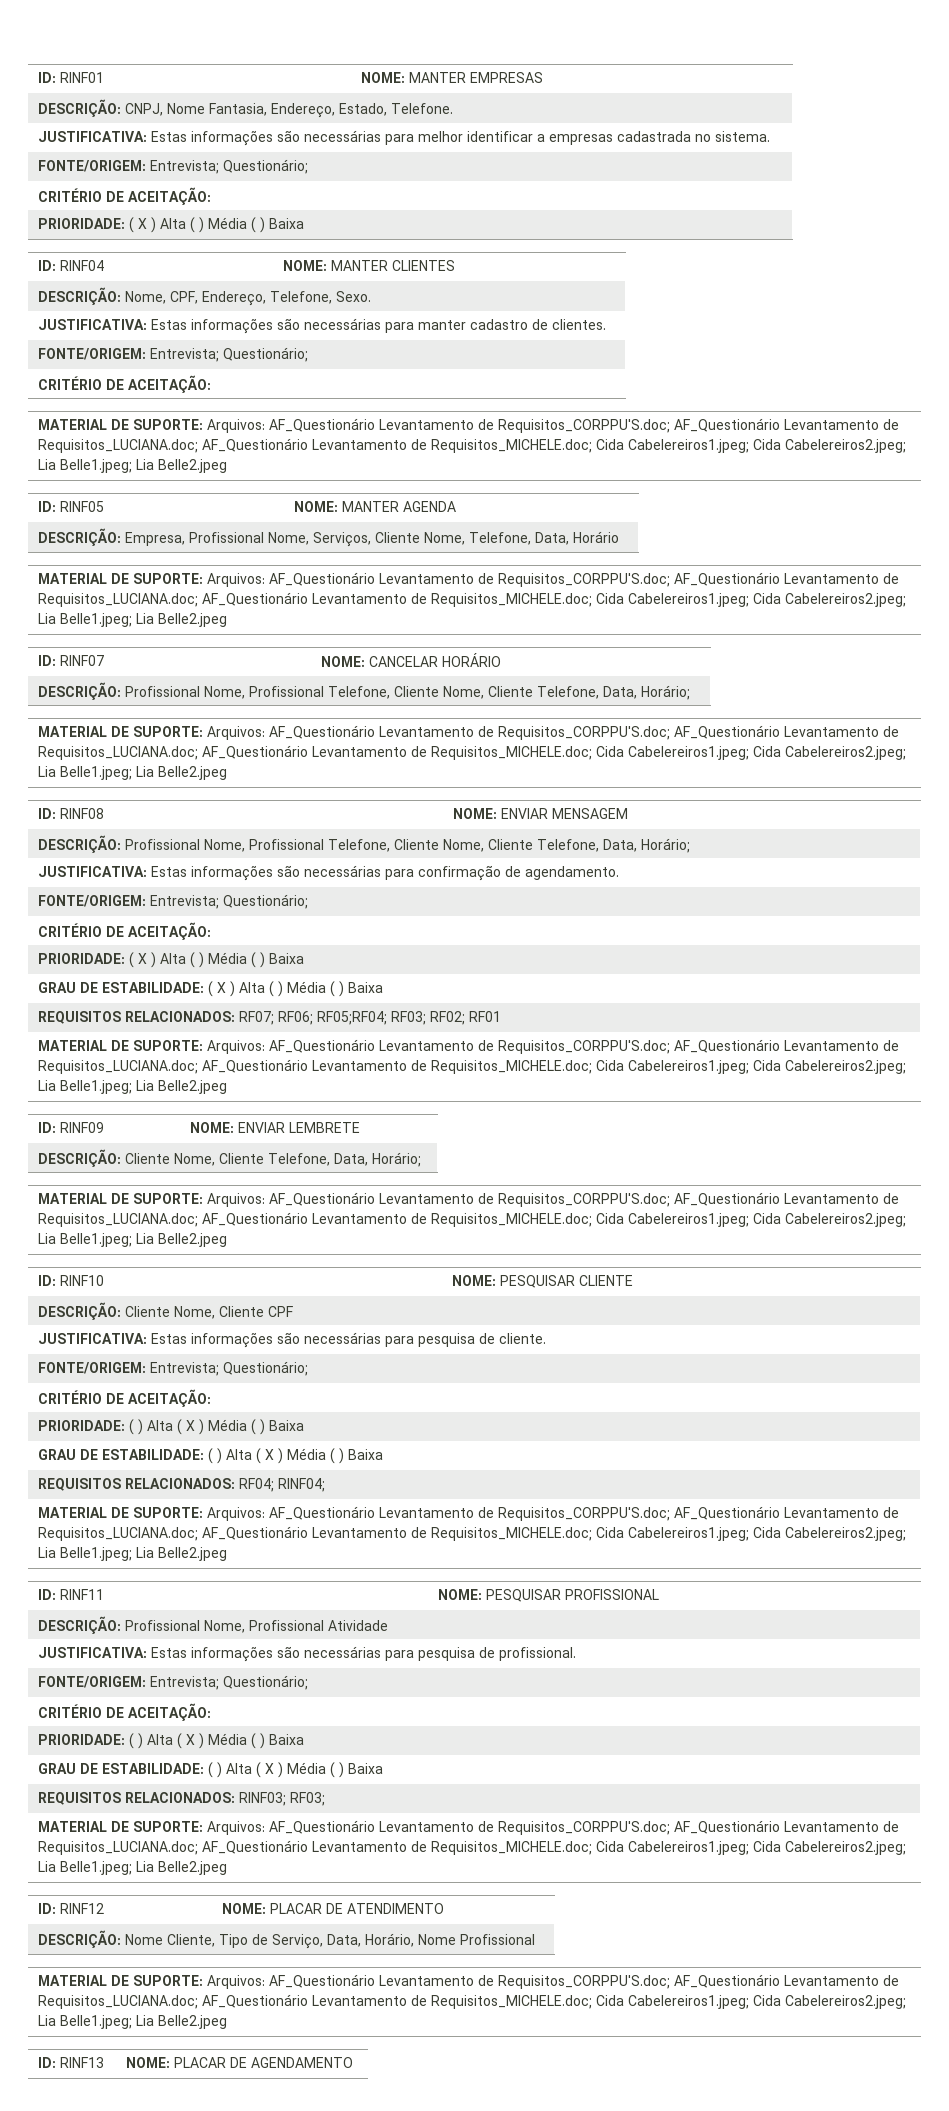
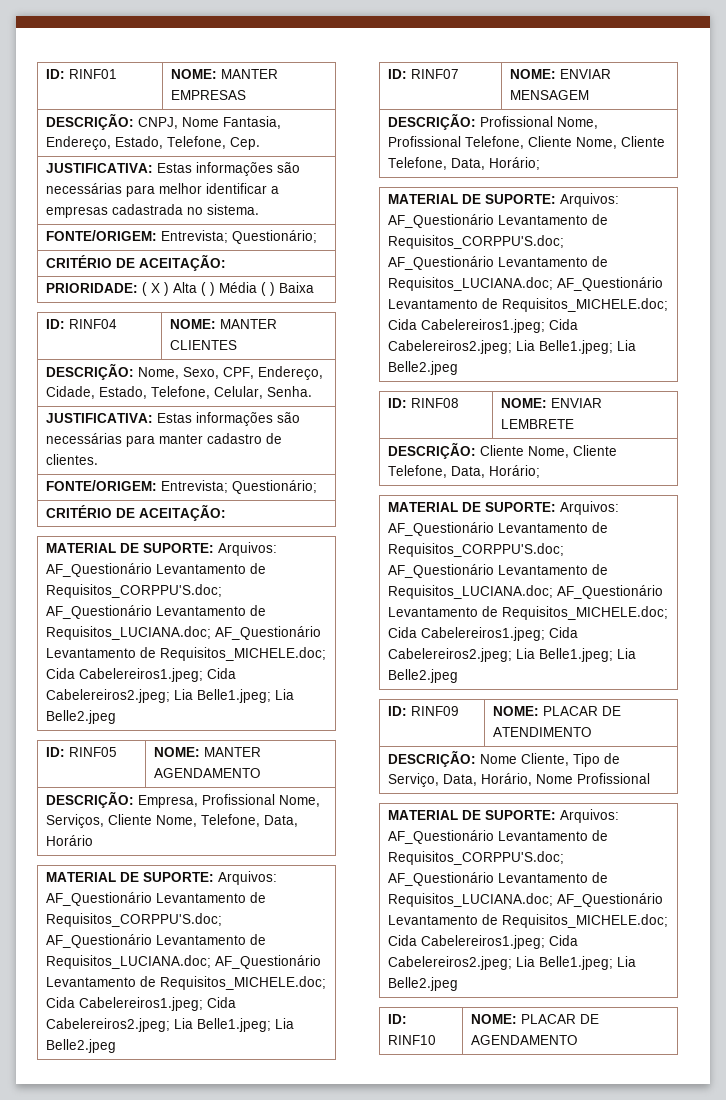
- DESCRIÇÃO: CNPJ, Nome Fantasia, Endereço, Estado, Telefone.
+ DESCRIÇÃO: CNPJ, Nome Fantasia, Endereço, Estado, Telefone, Cep.
- DESCRIÇÃO: Nome, CPF, Endereço, Telefone, Sexo.
+ DESCRIÇÃO: Nome, Sexo, CPF, Endereço, Cidade, Estado, Telefone, Celular, Senha.
- ID: RINF05 | NOME: MANTER AGENDA
+ ID: RINF05 | NOME: MANTER AGENDAMENTO
- ID: RINF07 | NOME: CANCELAR HORÁRIO
+ ID: RINF07 | NOME: ENVIAR MENSAGEM
- ID: RINF08 | NOME: ENVIAR MENSAGEM
- DESCRIÇÃO: Profissional Nome, Profissional Telefone, Cliente Nome, Cliente Telefone, Data, Horário;
- JUSTIFICATIVA: Estas informações são necessárias para confirmação de agendamento.
- FONTE/ORIGEM: Entrevista; Questionário;
- CRITÉRIO DE ACEITAÇÃO:
- PRIORIDADE: ( X ) Alta ( ) Média ( ) Baixa
- GRAU DE ESTABILIDADE: ( X ) Alta ( ) Média ( ) Baixa
- REQUISITOS RELACIONADOS: RF07; RF06; RF05;RF04; RF03; RF02; RF01
- MATERIAL DE SUPORTE: Arquivos: AF_Questionário Levantamento de Requisitos_CORPPU'S.doc; AF_Questionário Levantamento de Requisitos_LUCIANA.doc; AF_Questionário Levantamento de Requisitos_MICHELE.doc; Cida Cabelereiros1.jpeg; Cida Cabelereiros2.jpeg; Lia Belle1.jpeg; Lia Belle2.jpeg
- ID: RINF09 | NOME: ENVIAR LEMBRETE
+ ID: RINF08 | NOME: ENVIAR LEMBRETE
- ID: RINF10 | NOME: PESQUISAR CLIENTE
- DESCRIÇÃO: Cliente Nome, Cliente CPF
- JUSTIFICATIVA: Estas informações são necessárias para pesquisa de cliente.
- FONTE/ORIGEM: Entrevista; Questionário;
- CRITÉRIO DE ACEITAÇÃO:
- PRIORIDADE: ( ) Alta ( X ) Média ( ) Baixa
- GRAU DE ESTABILIDADE: ( ) Alta ( X ) Média ( ) Baixa
- REQUISITOS RELACIONADOS: RF04; RINF04;
- MATERIAL DE SUPORTE: Arquivos: AF_Questionário Levantamento de Requisitos_CORPPU'S.doc; AF_Questionário Levantamento de Requisitos_LUCIANA.doc; AF_Questionário Levantamento de Requisitos_MICHELE.doc; Cida Cabelereiros1.jpeg; Cida Cabelereiros2.jpeg; Lia Belle1.jpeg; Lia Belle2.jpeg
- ID: RINF11 | NOME: PESQUISAR PROFISSIONAL
- DESCRIÇÃO: Profissional Nome, Profissional Atividade
- JUSTIFICATIVA: Estas informações são necessárias para pesquisa de profissional.
- FONTE/ORIGEM: Entrevista; Questionário;
- CRITÉRIO DE ACEITAÇÃO:
- PRIORIDADE: ( ) Alta ( X ) Média ( ) Baixa
- GRAU DE ESTABILIDADE: ( ) Alta ( X ) Média ( ) Baixa
- REQUISITOS RELACIONADOS: RINF03; RF03;
- MATERIAL DE SUPORTE: Arquivos: AF_Questionário Levantamento de Requisitos_CORPPU'S.doc; AF_Questionário Levantamento de Requisitos_LUCIANA.doc; AF_Questionário Levantamento de Requisitos_MICHELE.doc; Cida Cabelereiros1.jpeg; Cida Cabelereiros2.jpeg; Lia Belle1.jpeg; Lia Belle2.jpeg
- ID: RINF12 | NOME: PLACAR DE ATENDIMENTO
+ ID: RINF09 | NOME: PLACAR DE ATENDIMENTO
- ID: RINF13 | NOME: PLACAR DE AGENDAMENTO
+ ID: RINF10 | NOME: PLACAR DE AGENDAMENTO

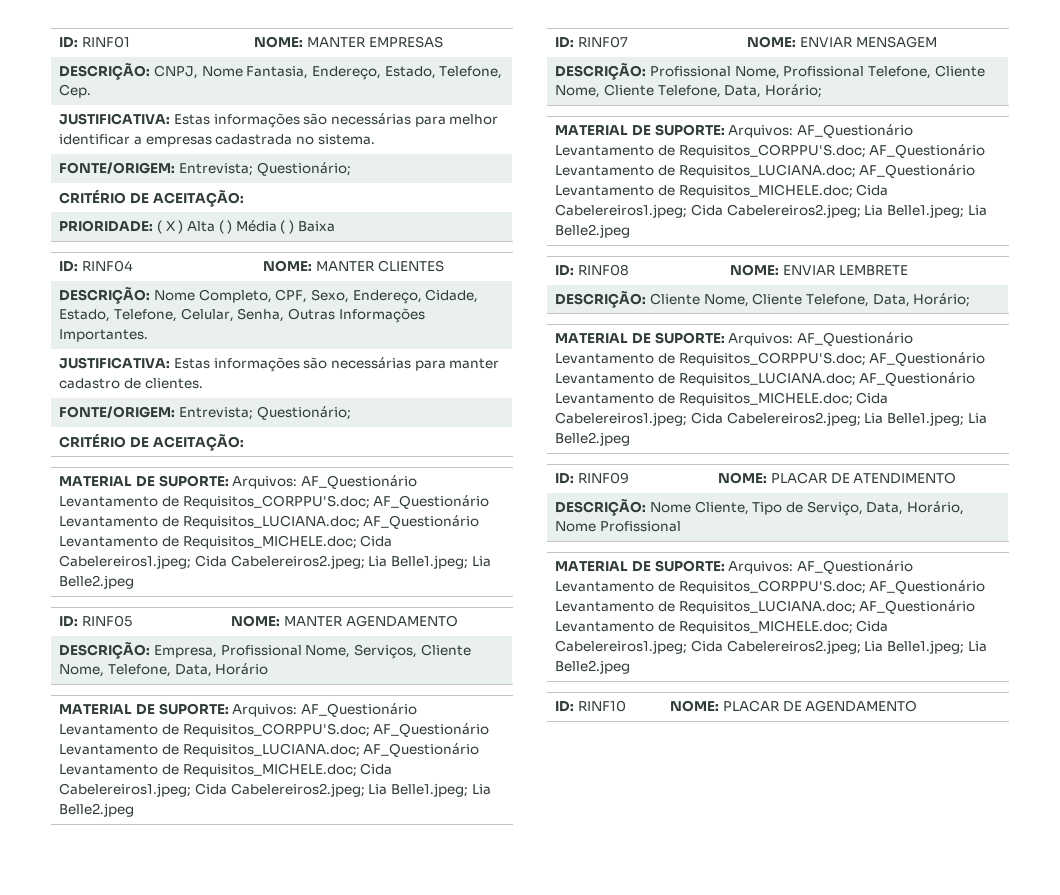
- DESCRIÇÃO: Nome, Sexo, CPF, Endereço, Cidade, Estado, Telefone, Celular, Senha.
+ DESCRIÇÃO: Nome Completo, CPF, Sexo, Endereço, Cidade, Estado, Telefone, Celular, Senha, Outras Informações Importantes.

